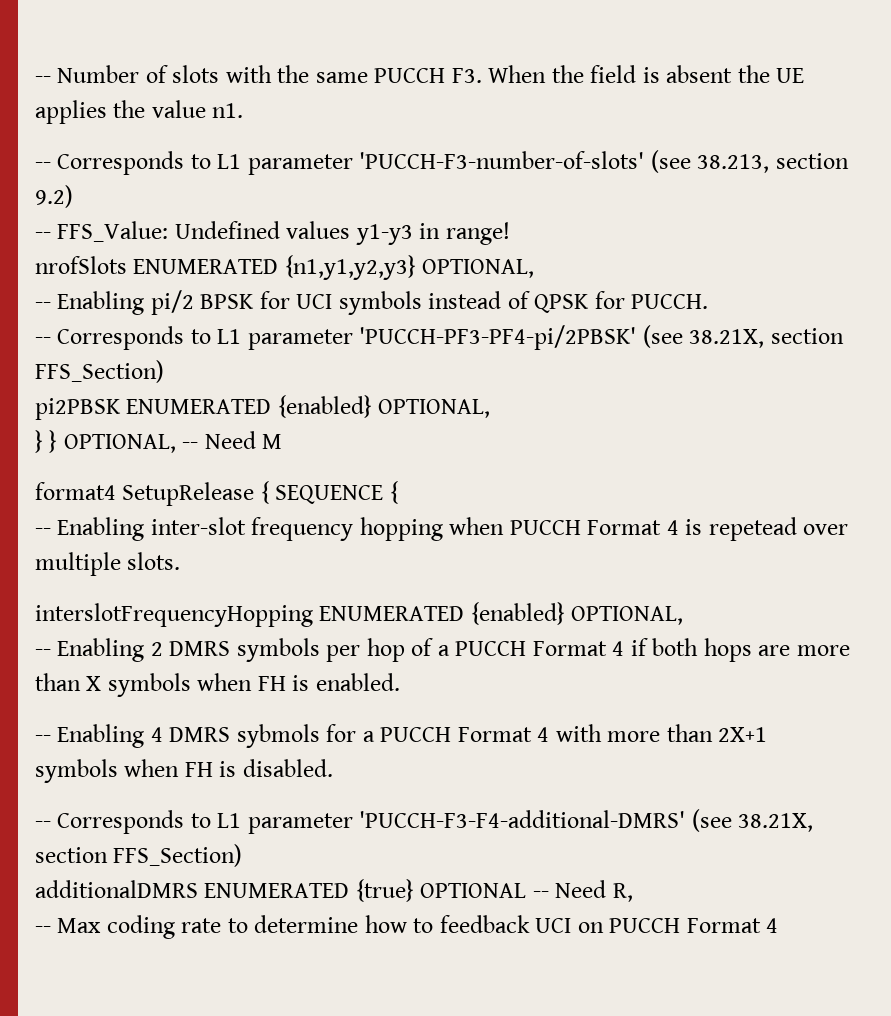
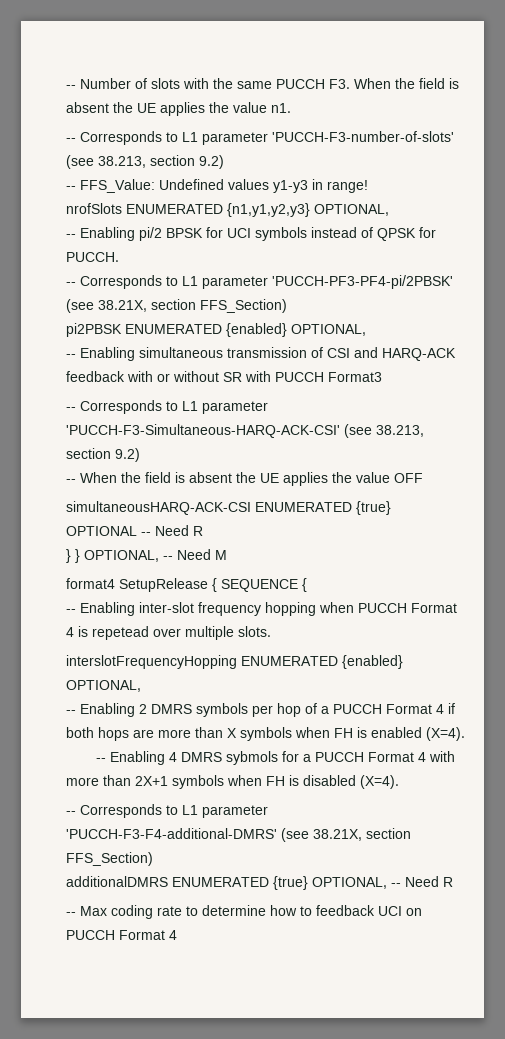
+ -- Enabling simultaneous transmission of CSI and HARQ-ACK feedback with or without SR with PUCCH Format3
+ -- Corresponds to L1 parameter 'PUCCH-F3-Simultaneous-HARQ-ACK-CSI' (see 38.213, section 9.2)
+ -- When the field is absent the UE applies the value OFF
+ simultaneousHARQ-ACK-CSI ENUMERATED {true} OPTIONAL -- Need R
- -- Enabling 2 DMRS symbols per hop of a PUCCH Format 4 if both hops are more than X symbols when FH is enabled.
+ -- Enabling 2 DMRS symbols per hop of a PUCCH Format 4 if both hops are more than X symbols when FH is enabled (X=4).
- -- Enabling 4 DMRS sybmols for a PUCCH Format 4 with more than 2X+1 symbols when FH is disabled.
+ -- Enabling 4 DMRS sybmols for a PUCCH Format 4 with more than 2X+1 symbols when FH is disabled (X=4).
- additionalDMRS ENUMERATED {true} OPTIONAL -- Need R,
+ additionalDMRS ENUMERATED {true} OPTIONAL, -- Need R

